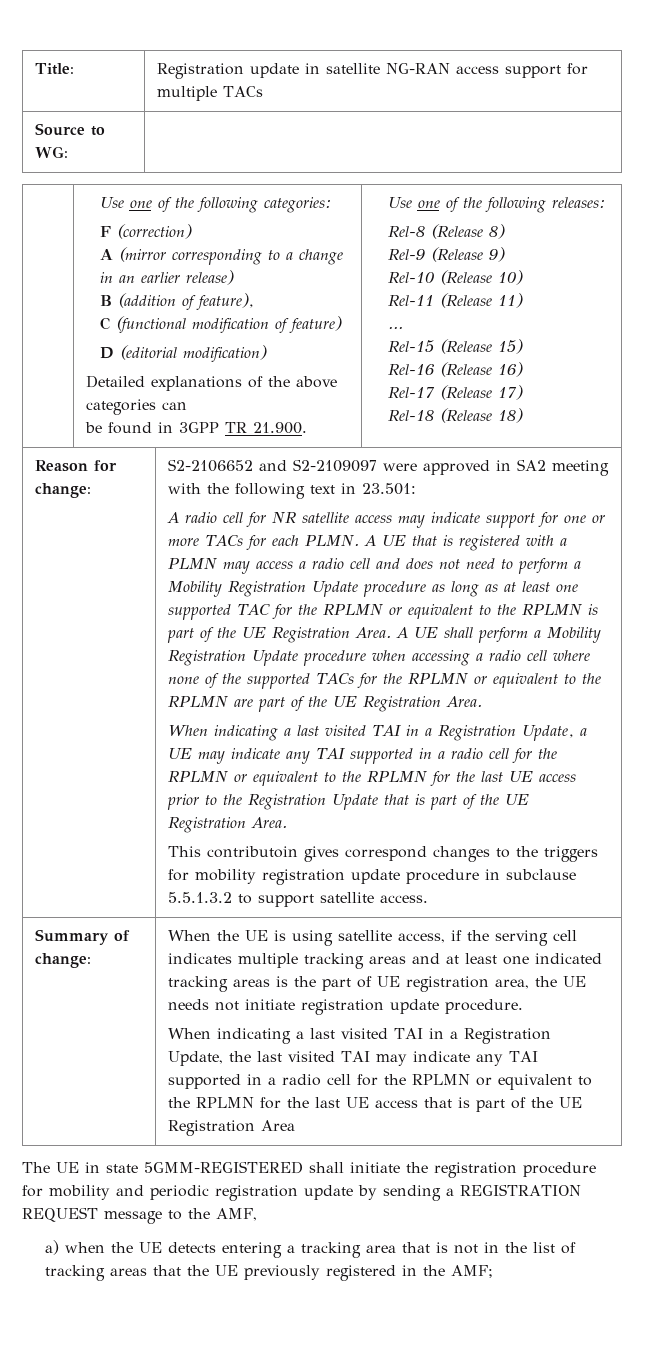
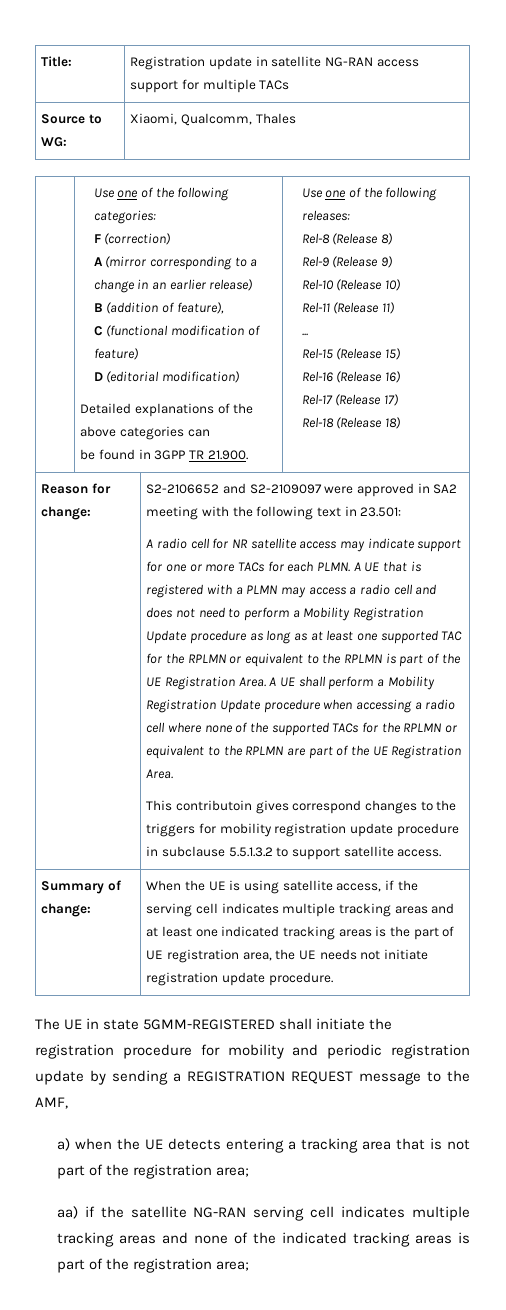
- Source to WG: |
+ Source to WG: | Xiaomi, Qualcomm, Thales
- When indicating a last visited TAI in a Registration Update, a UE may indicate any TAI supported in a radio cell for the RPLMN or equivalent to the RPLMN for the last UE access prior to the Registration Update that is part of the UE Registration Area.
- When indicating a last visited TAI in a Registration Update, the last visited TAI may indicate any TAI supported in a radio cell for the RPLMN or equivalent to the RPLMN for the last UE access that is part of the UE Registration Area
- a) when the UE detects entering a tracking area that is not in the list of tracking areas that the UE previously registered in the AMF;
+ a) when the UE detects entering a tracking area that is not part of the registration area;
+ aa) if the satellite NG-RAN serving cell indicates multiple tracking areas and none of the indicated tracking areas is part of the registration area;

